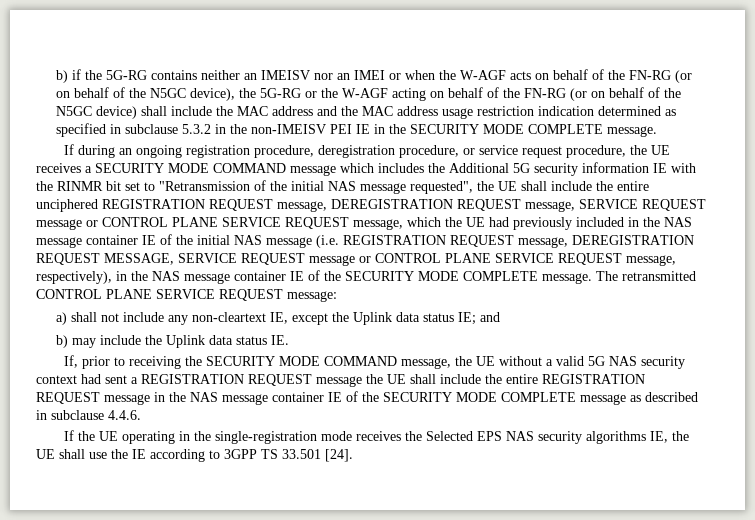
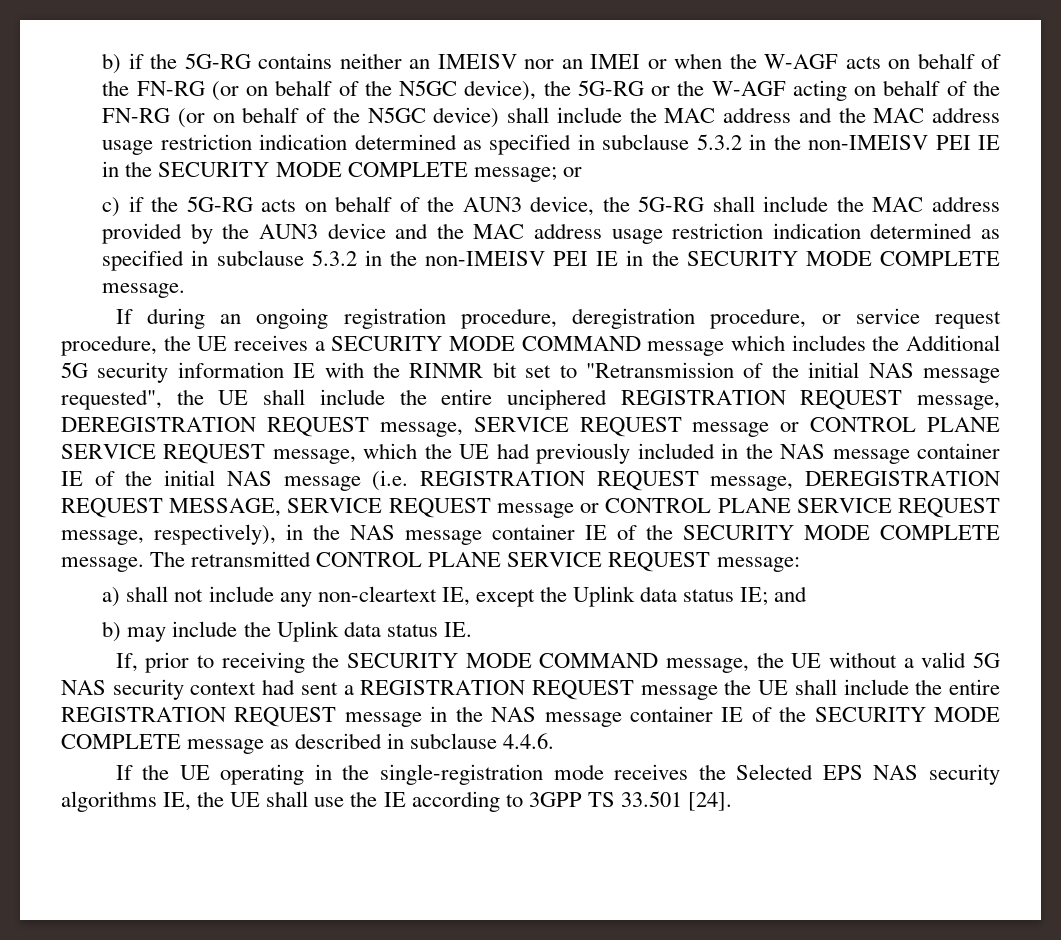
- b) if the 5G-RG contains neither an IMEISV nor an IMEI or when the W-AGF acts on behalf of the FN-RG (or on behalf of the N5GC device), the 5G-RG or the W-AGF acting on behalf of the FN-RG (or on behalf of the N5GC device) shall include the MAC address and the MAC address usage restriction indication determined as specified in subclause 5.3.2 in the non-IMEISV PEI IE in the SECURITY MODE COMPLETE message.
+ b) if the 5G-RG contains neither an IMEISV nor an IMEI or when the W-AGF acts on behalf of the FN-RG (or on behalf of the N5GC device), the 5G-RG or the W-AGF acting on behalf of the FN-RG (or on behalf of the N5GC device) shall include the MAC address and the MAC address usage restriction indication determined as specified in subclause 5.3.2 in the non-IMEISV PEI IE in the SECURITY MODE COMPLETE message; or
+ c) if the 5G-RG acts on behalf of the AUN3 device, the 5G-RG shall include the MAC address provided by the AUN3 device and the MAC address usage restriction indication determined as specified in subclause 5.3.2 in the non-IMEISV PEI IE in the SECURITY MODE COMPLETE message.

